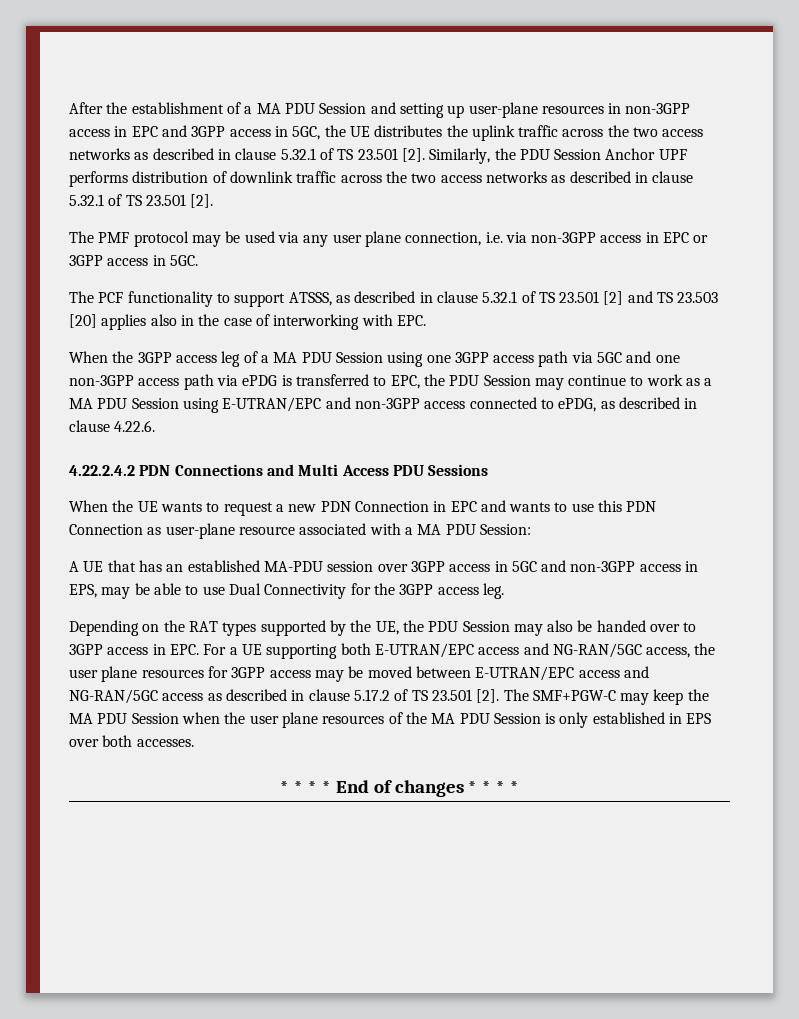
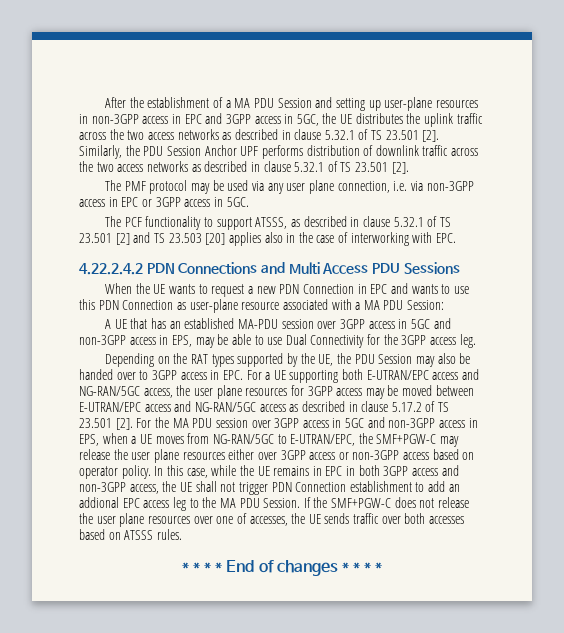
- When the 3GPP access leg of a MA PDU Session using one 3GPP access path via 5GC and one non-3GPP access path via ePDG is transferred to EPC, the PDU Session may continue to work as a MA PDU Session using E-UTRAN/EPC and non-3GPP access connected to ePDG, as described in clause 4.22.6.
- The SMF+PGW-C may keep the MA PDU Session when the user plane resources of the MA PDU Session is only established in EPS over both accesses.
+ For the MA PDU session over 3GPP access in 5GC and non-3GPP access in EPS, when a UE moves from NG-RAN/5GC to E-UTRAN/EPC, the SMF+PGW-C may release the user plane resources either over 3GPP access or non-3GPP access based on operator policy. In this case, while the UE remains in EPC in both 3GPP access and non-3GPP access, the UE shall not trigger PDN Connection establishment to add an addional EPC access leg to the MA PDU Session. If the SMF+PGW-C does not release the user plane resources over one of accesses, the UE sends traffic over both accesses based on ATSSS rules.

